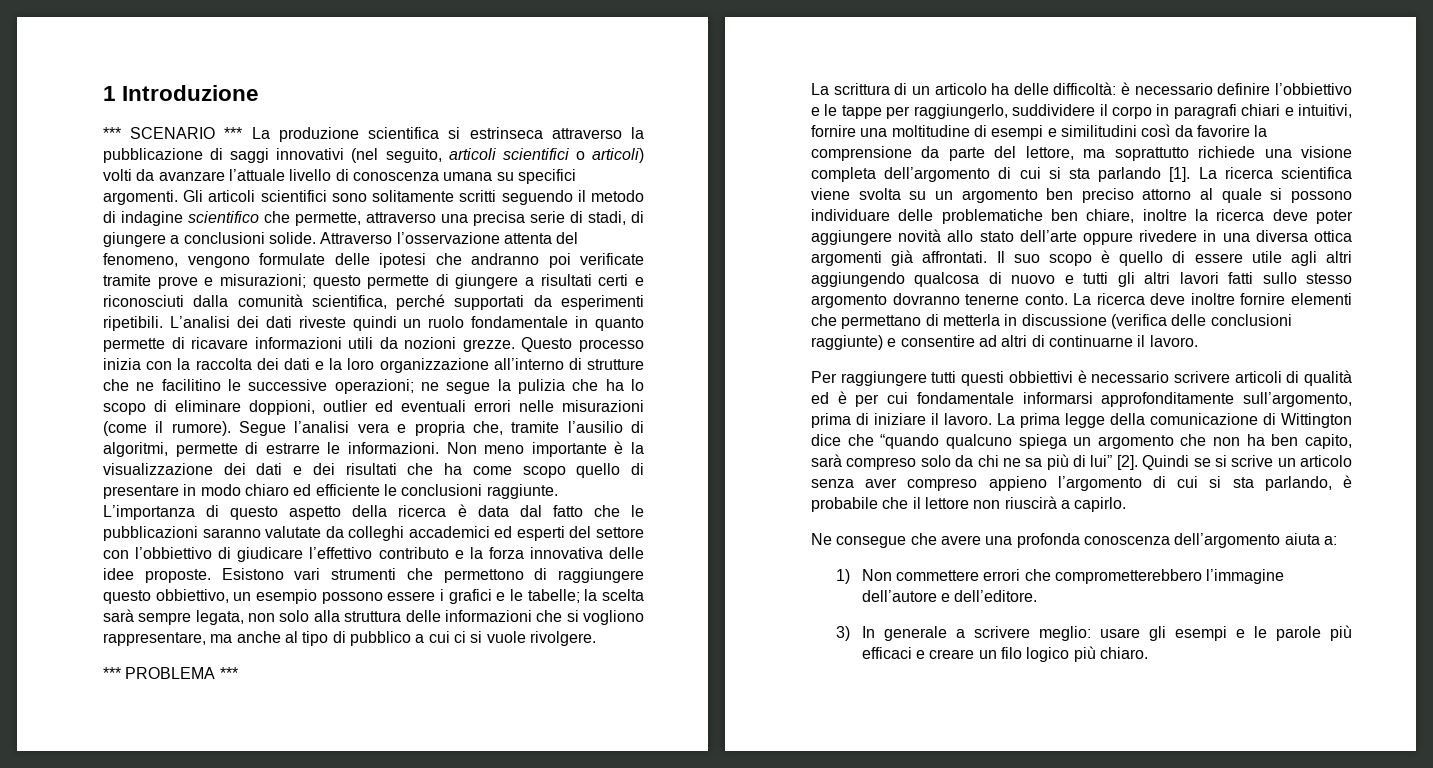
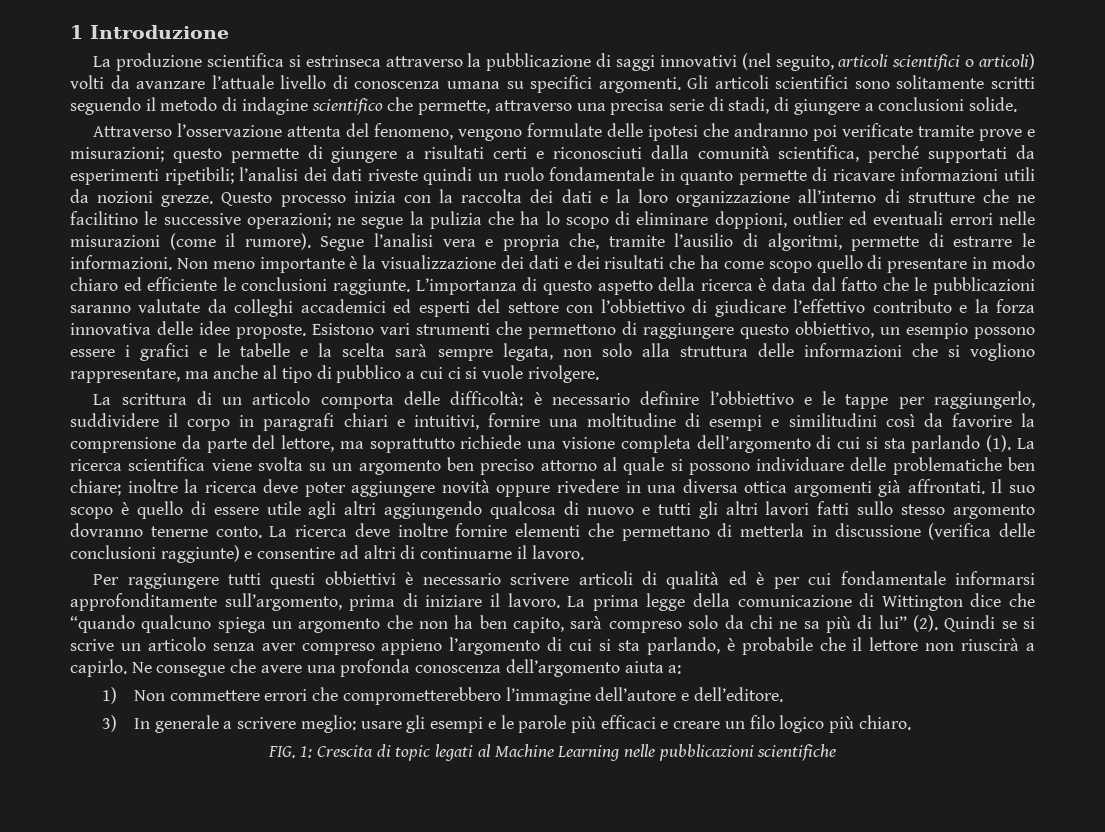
- *** SCENARIO *** La produzione scientifica si estrinseca attraverso la pubblicazione di saggi innovativi (nel seguito, articoli scientifici o articoli) volti da avanzare l’attuale livello di conoscenza umana su specifici argomenti.
+ La produzione scientifica si estrinseca attraverso la pubblicazione di saggi innovativi (nel seguito, articoli scientifici o articoli) volti da avanzare l’attuale livello di conoscenza umana su specifici argomenti.
- Gli articoli scientifici sono solitamente scritti seguendo il metodo di indagine scientifico che permette, attraverso una precisa serie di stadi, di giungere a conclusioni solide. Attraverso l’osservazione attenta del fenomeno, vengono formulate delle ipotesi che andranno poi verificate tramite prove e misurazioni;
+ Gli articoli scientifici sono solitamente scritti seguendo il metodo di indagine scientifico che permette, attraverso una precisa serie di stadi, di giungere a conclusioni solide.
+ Attraverso l’osservazione attenta del fenomeno, vengono formulate delle ipotesi che andranno poi verificate tramite prove e misurazioni;
- questo permette di giungere a risultati certi e riconosciuti dalla comunità scientifica, perché supportati da esperimenti ripetibili. L’analisi dei dati riveste quindi un ruolo fondamentale in quanto permette di ricavare informazioni utili da nozioni grezze.
+ questo permette di giungere a risultati certi e riconosciuti dalla comunità scientifica, perché supportati da esperimenti ripetibili; l’analisi dei dati riveste quindi un ruolo fondamentale in quanto permette di ricavare informazioni utili da nozioni grezze.
- Esistono vari strumenti che permettono di raggiungere questo obbiettivo, un esempio possono essere i grafici e le tabelle; la scelta sarà sempre legata, non solo alla struttura delle informazioni che si vogliono rappresentare, ma anche al tipo di pubblico a cui ci si vuole rivolgere.
+ Esistono vari strumenti che permettono di raggiungere questo obbiettivo, un esempio possono essere i grafici e le tabelle e la scelta sarà sempre legata, non solo alla struttura delle informazioni che si vogliono rappresentare, ma anche al tipo di pubblico a cui ci si vuole rivolgere.
- *** PROBLEMA ***
- La scrittura di un articolo ha delle difficoltà: è necessario definire l’obbiettivo e le tappe per raggiungerlo, suddividere il corpo in paragrafi chiari e intuitivi, fornire una moltitudine di esempi e similitudini così da favorire la comprensione da parte del lettore, ma soprattutto richiede una visione completa dell’argomento di cui si sta parlando [1].
+ La scrittura di un articolo comporta delle difficoltà: è necessario definire l’obbiettivo e le tappe per raggiungerlo, suddividere il corpo in paragrafi chiari e intuitivi, fornire una moltitudine di esempi e similitudini così da favorire la comprensione da parte del lettore, ma soprattutto richiede una visione completa dell’argomento di cui si sta parlando (1).
- La ricerca scientifica viene svolta su un argomento ben preciso attorno al quale si possono individuare delle problematiche ben chiare, inoltre la ricerca deve poter aggiungere novità allo stato dell’arte oppure rivedere in una diversa ottica argomenti già affrontati.
+ La ricerca scientifica viene svolta su un argomento ben preciso attorno al quale si possono individuare delle problematiche ben chiare; inoltre la ricerca deve poter aggiungere novità oppure rivedere in una diversa ottica argomenti già affrontati.
- La prima legge della comunicazione di Wittington dice che “quando qualcuno spiega un argomento che non ha ben capito, sarà compreso solo da chi ne sa più di lui” [2].
+ La prima legge della comunicazione di Wittington dice che “quando qualcuno spiega un argomento che non ha ben capito, sarà compreso solo da chi ne sa più di lui” (2).
- Quindi se si scrive un articolo senza aver compreso appieno l’argomento di cui si sta parlando, è probabile che il lettore non riuscirà a capirlo.
- Ne consegue che avere una profonda conoscenza dell’argomento aiuta a:
+ Quindi se si scrive un articolo senza aver compreso appieno l’argomento di cui si sta parlando, è probabile che il lettore non riuscirà a capirlo. Ne consegue che avere una profonda conoscenza dell’argomento aiuta a:
+ FIG. 1: Crescita di topic legati al Machine Learning nelle pubblicazioni scientifiche

